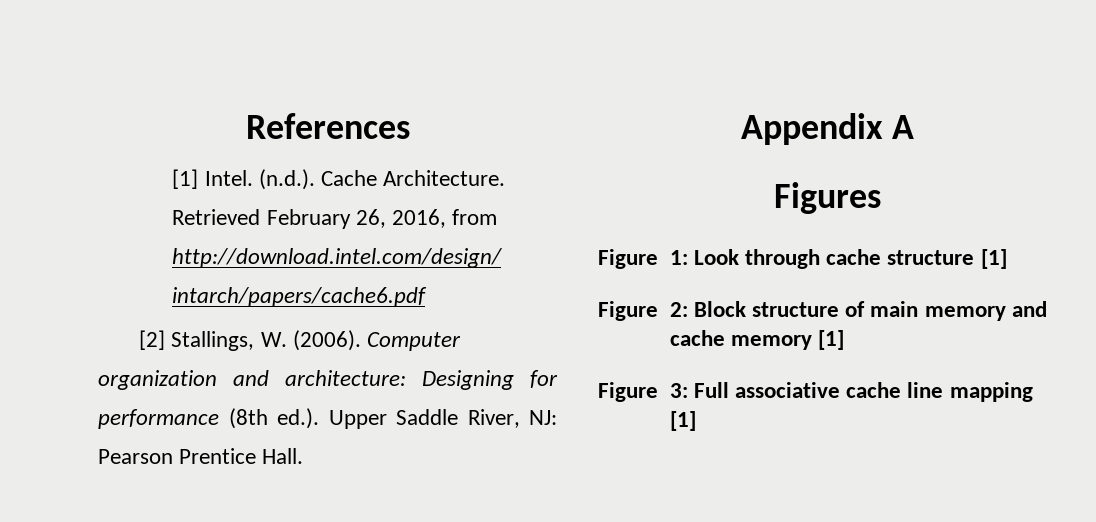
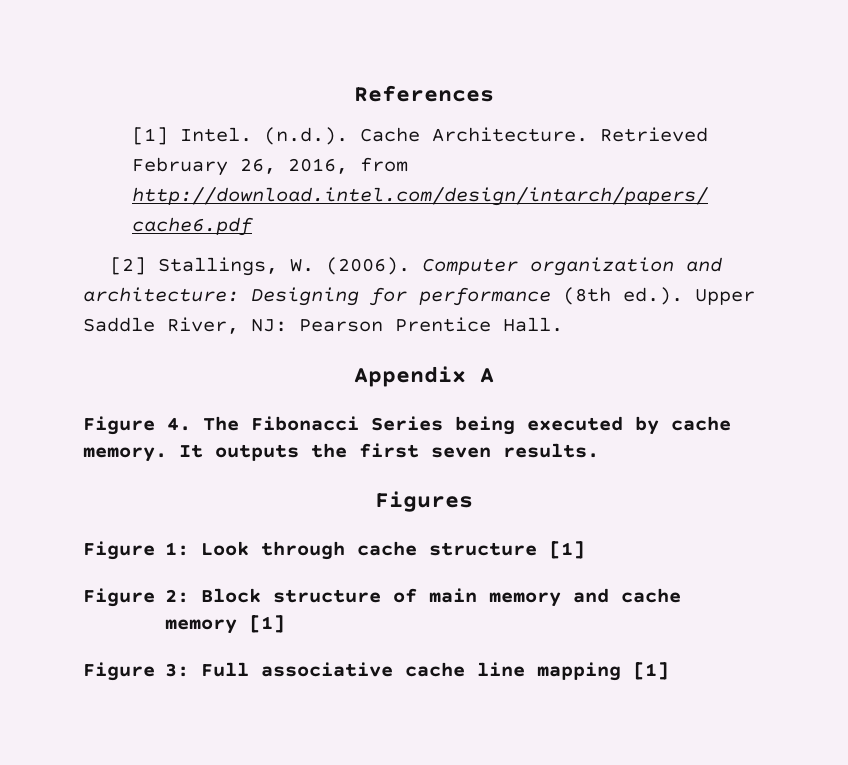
+ Figure 4. The Fibonacci Series being executed by cache memory. It outputs the first seven results.

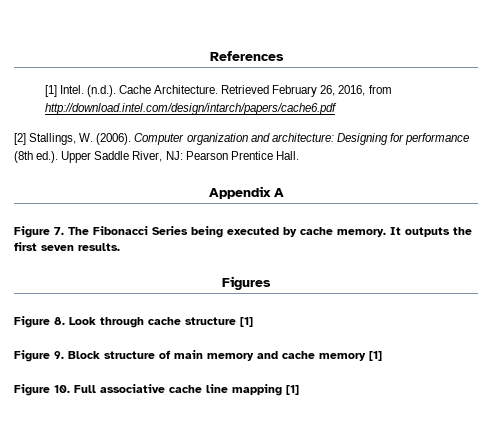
- Figure 4. The Fibonacci Series being executed by cache memory.
+ Figure 7. The Fibonacci Series being executed by cache memory.
- Figure 1: Look through cache structure [1]
+ Figure 8. Look through cache structure [1]
- Figure 2: Block structure of main memory and cache memory [1]
+ Figure 9. Block structure of main memory and cache memory [1]
- Figure 3: Full associative cache line mapping [1]
+ Figure 10. Full associative cache line mapping [1]

